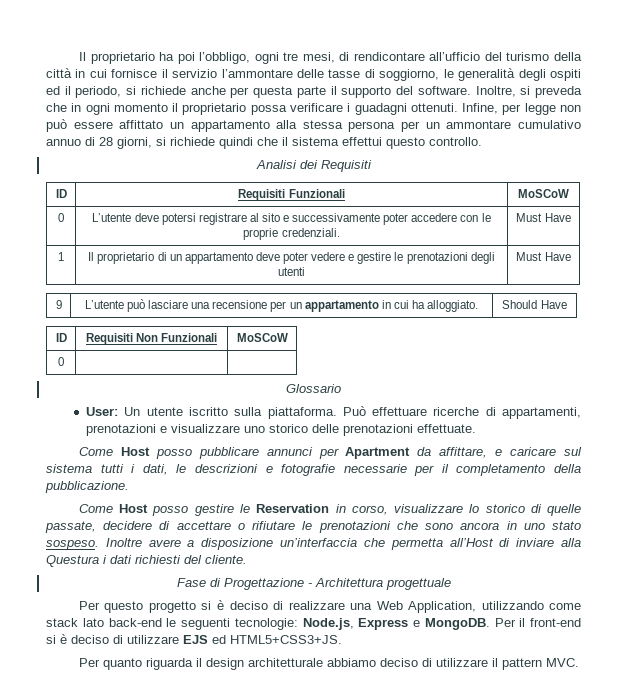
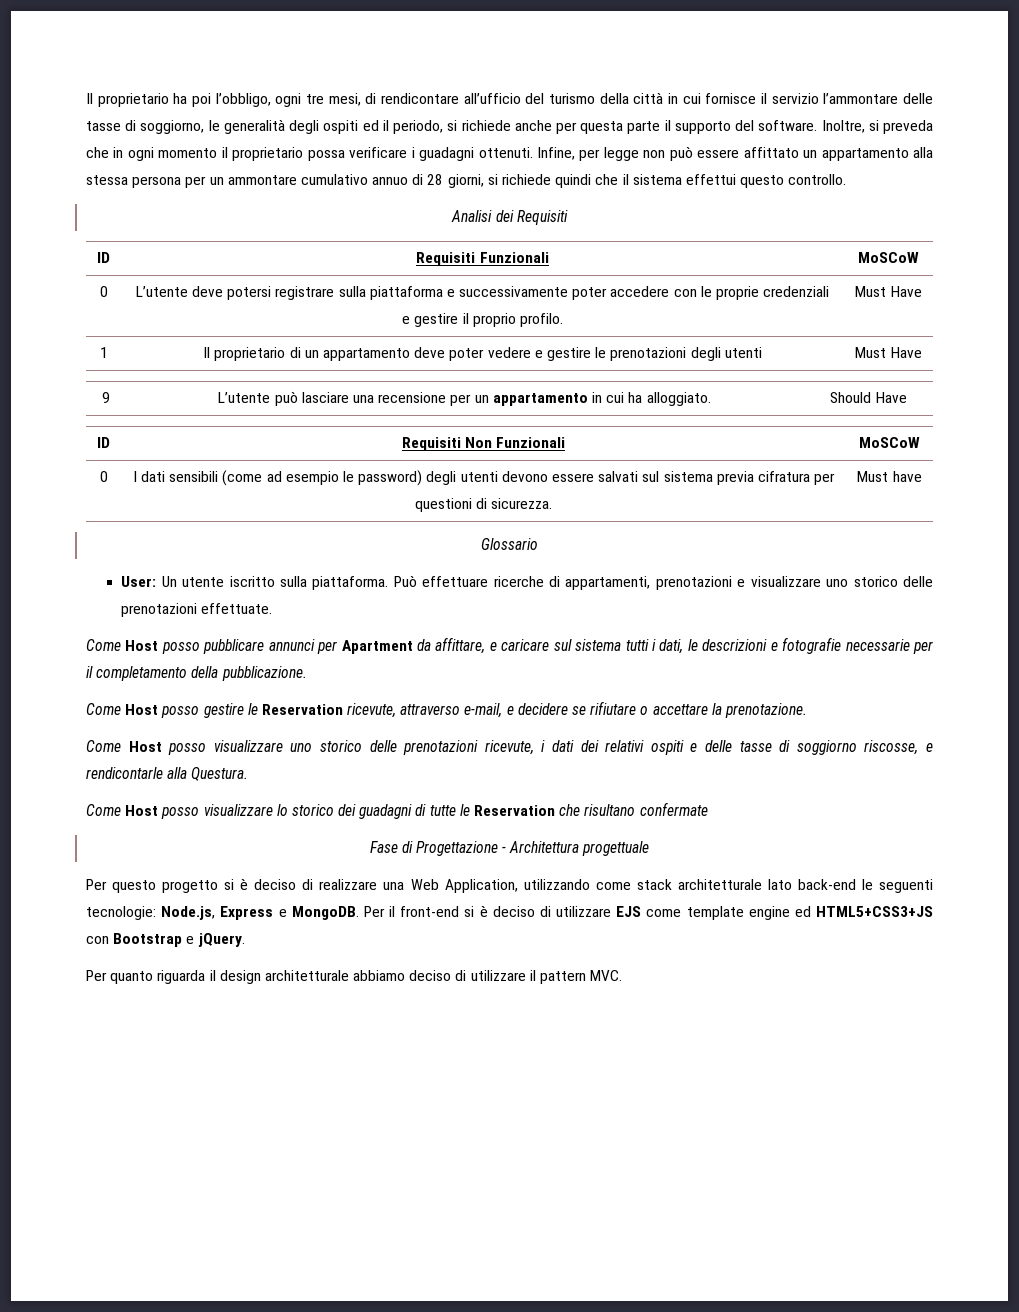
- 0 | L’utente deve potersi registrare al sito e successivamente poter accedere con le proprie credenziali. | Must Have
+ 0 | L’utente deve potersi registrare sulla piattaforma e successivamente poter accedere con le proprie credenziali e gestire il proprio profilo. | Must Have
- 0 | |
+ 0 | I dati sensibili (come ad esempio le password) degli utenti devono essere salvati sul sistema previa cifratura per questioni di sicurezza. | Must have
- Come Host posso gestire le Reservation in corso, visualizzare lo storico di quelle passate, decidere di accettare o rifiutare le prenotazioni che sono ancora in uno stato sospeso. Inoltre avere a disposizione un’interfaccia che permetta all’Host di inviare alla Questura i dati richiesti del cliente.
+ Come Host posso gestire le Reservation ricevute, attraverso e-mail, e decidere se rifiutare o accettare la prenotazione.
+ Come Host posso visualizzare uno storico delle prenotazioni ricevute, i dati dei relativi ospiti e delle tasse di soggiorno riscosse, e rendicontarle alla Questura.
+ Come Host posso visualizzare lo storico dei guadagni di tutte le Reservation che risultano confermate
- Per questo progetto si è deciso di realizzare una Web Application, utilizzando come stack lato back-end le seguenti tecnologie: Node.js, Express e MongoDB.
+ Per questo progetto si è deciso di realizzare una Web Application, utilizzando come stack architetturale lato back-end le seguenti tecnologie: Node.js, Express e MongoDB.
- Per il front-end si è deciso di utilizzare EJS ed HTML5+CSS3+JS.
+ Per il front-end si è deciso di utilizzare EJS come template engine ed HTML5+CSS3+JS con Bootstrap e jQuery.

